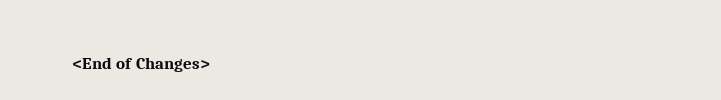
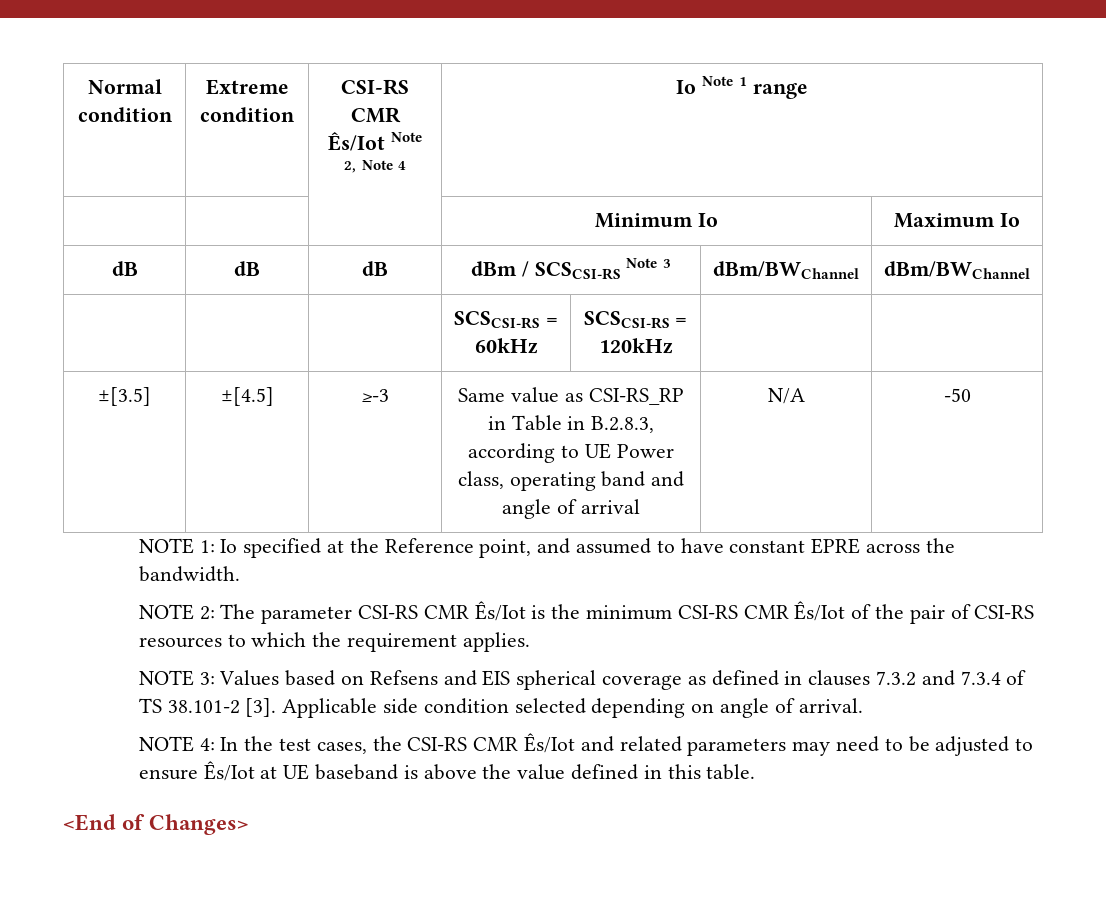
+ Normal condition | Extreme condition | CSI-RS CMR Ês/Iot Note 2, Note 4 | Io Note 1 range
+ | | | Minimum Io | Maximum Io
+ dB | dB | dB | dBm / SCSCSI-RS Note 3 | dBm/BWChannel | dBm/BWChannel
+ | | | SCSCSI-RS = 60kHz | SCSCSI-RS = 120kHz | |
+ ±[3.5] | ±[4.5] | ≥-3 | Same value as CSI-RS_RP in Table in B.2.8.3, according to UE Power class, operating band and angle of arrival | N/A | -50
+ NOTE 1: Io specified at the Reference point, and assumed to have constant EPRE across the bandwidth.
+ NOTE 2: The parameter CSI-RS CMR Ês/Iot is the minimum CSI-RS CMR Ês/Iot of the pair of CSI-RS resources to which the requirement applies.
+ NOTE 3: Values based on Refsens and EIS spherical coverage as defined in clauses 7.3.2 and 7.3.4 of TS 38.101-2 [3]. Applicable side condition selected depending on angle of arrival.
+ NOTE 4: In the test cases, the CSI-RS CMR Ês/Iot and related parameters may need to be adjusted to ensure Ês/Iot at UE baseband is above the value defined in this table.

